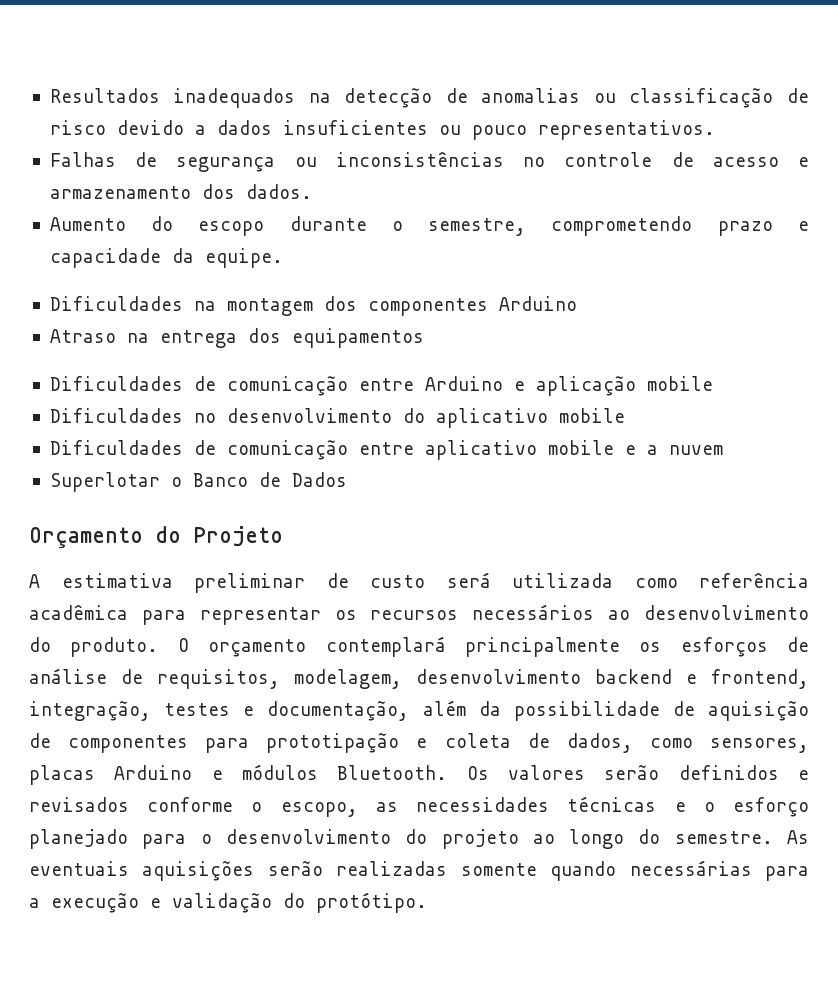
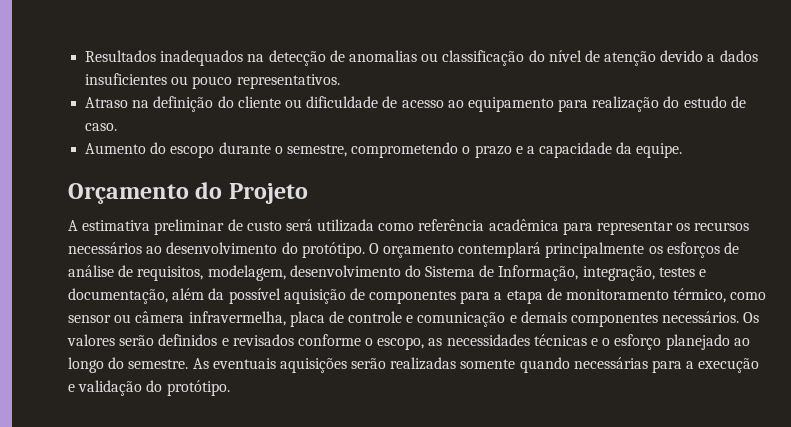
- Resultados inadequados na detecção de anomalias ou classificação de risco devido a dados insuficientes ou pouco representativos.
+ Resultados inadequados na detecção de anomalias ou classificação do nível de atenção devido a dados insuficientes ou pouco representativos.
- Falhas de segurança ou inconsistências no controle de acesso e armazenamento dos dados.
+ Atraso na definição do cliente ou dificuldade de acesso ao equipamento para realização do estudo de caso.
- Aumento do escopo durante o semestre, comprometendo prazo e capacidade da equipe.
+ Aumento do escopo durante o semestre, comprometendo o prazo e a capacidade da equipe.
- Dificuldades na montagem dos componentes Arduino
- Atraso na entrega dos equipamentos
- Dificuldades de comunicação entre Arduino e aplicação mobile
- Dificuldades no desenvolvimento do aplicativo mobile
- Dificuldades de comunicação entre aplicativo mobile e a nuvem
- Superlotar o Banco de Dados
- A estimativa preliminar de custo será utilizada como referência acadêmica para representar os recursos necessários ao desenvolvimento do produto.
+ A estimativa preliminar de custo será utilizada como referência acadêmica para representar os recursos necessários ao desenvolvimento do protótipo.
- O orçamento contemplará principalmente os esforços de análise de requisitos, modelagem, desenvolvimento backend e frontend, integração, testes e documentação, além da possibilidade de aquisição de componentes para prototipação e coleta de dados, como sensores, placas Arduino e módulos Bluetooth.
+ O orçamento contemplará principalmente os esforços de análise de requisitos, modelagem, desenvolvimento do Sistema de Informação, integração, testes e documentação, além da possível aquisição de componentes para a etapa de monitoramento térmico, como sensor ou câmera infravermelha, placa de controle e comunicação e demais componentes necessários.
- Os valores serão definidos e revisados conforme o escopo, as necessidades técnicas e o esforço planejado para o desenvolvimento do projeto ao longo do semestre.
+ Os valores serão definidos e revisados conforme o escopo, as necessidades técnicas e o esforço planejado ao longo do semestre.

